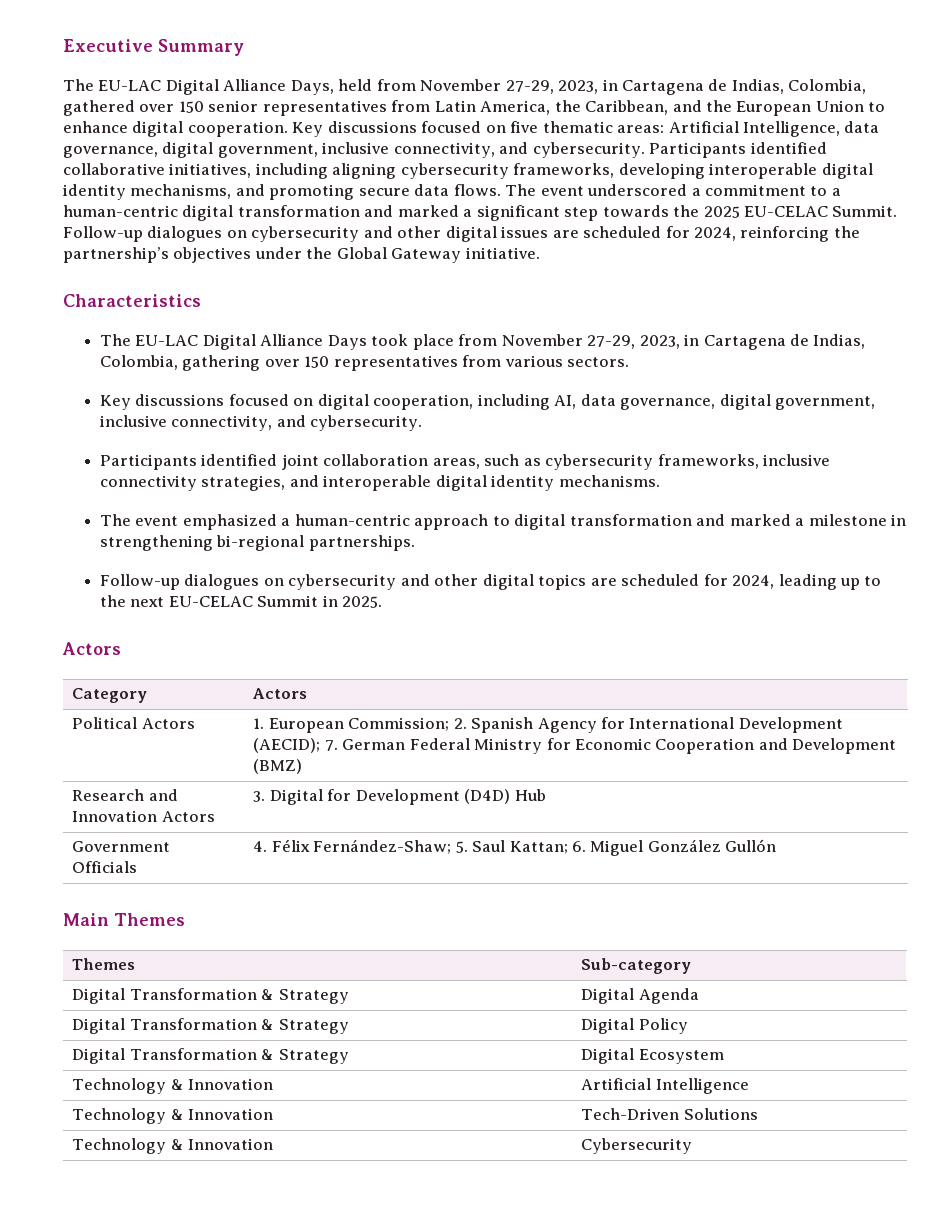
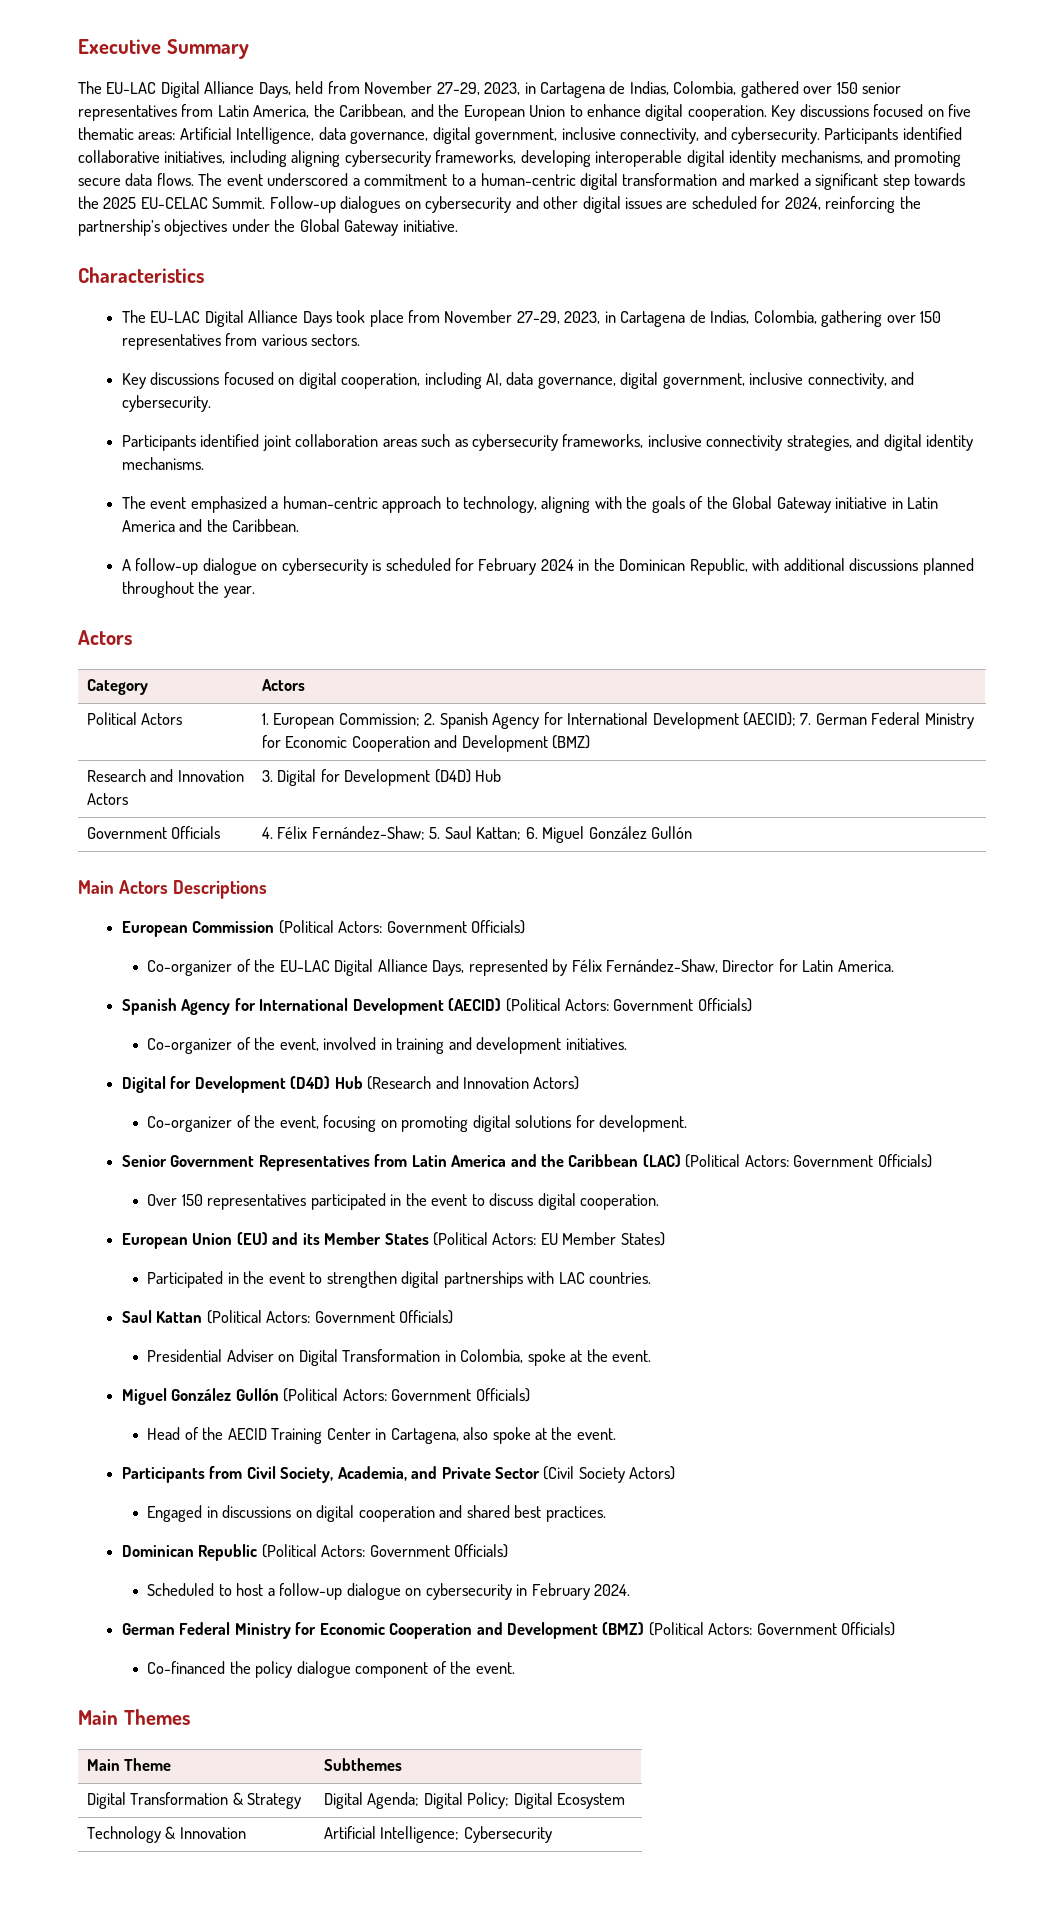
- Participants identified joint collaboration areas, such as cybersecurity frameworks, inclusive connectivity strategies, and interoperable digital identity mechanisms.
+ Participants identified joint collaboration areas such as cybersecurity frameworks, inclusive connectivity strategies, and digital identity mechanisms.
- The event emphasized a human-centric approach to digital transformation and marked a milestone in strengthening bi-regional partnerships.
- Follow-up dialogues on cybersecurity and other digital topics are scheduled for 2024, leading up to the next EU-CELAC Summit in 2025.
+ The event emphasized a human-centric approach to technology, aligning with the goals of the Global Gateway initiative in Latin America and the Caribbean.
+ A follow-up dialogue on cybersecurity is scheduled for February 2024 in the Dominican Republic, with additional discussions planned throughout the year.
+ Main Actors Descriptions
+ European Commission (Political Actors: Government Officials)
+ Co-organizer of the EU-LAC Digital Alliance Days, represented by Félix Fernández-Shaw, Director for Latin America.
+ Spanish Agency for International Development (AECID) (Political Actors: Government Officials)
+ Co-organizer of the event, involved in training and development initiatives.
+ Digital for Development (D4D) Hub (Research and Innovation Actors)
+ Co-organizer of the event, focusing on promoting digital solutions for development.
+ Senior Government Representatives from Latin America and the Caribbean (LAC) (Political Actors: Government Officials)
+ Over 150 representatives participated in the event to discuss digital cooperation.
+ European Union (EU) and its Member States (Political Actors: EU Member States)
+ Participated in the event to strengthen digital partnerships with LAC countries.
+ Saul Kattan (Political Actors: Government Officials)
+ Presidential Adviser on Digital Transformation in Colombia, spoke at the event.
+ Miguel González Gullón (Political Actors: Government Officials)
+ Head of the AECID Training Center in Cartagena, also spoke at the event.
+ Participants from Civil Society, Academia, and Private Sector (Civil Society Actors)
+ Engaged in discussions on digital cooperation and shared best practices.
+ Dominican Republic (Political Actors: Government Officials)
+ Scheduled to host a follow-up dialogue on cybersecurity in February 2024.
+ German Federal Ministry for Economic Cooperation and Development (BMZ) (Political Actors: Government Officials)
+ Co-financed the policy dialogue component of the event.
- Themes | Sub-category
- Digital Transformation & Strategy | Digital Agenda
- Digital Transformation & Strategy | Digital Policy
- Digital Transformation & Strategy | Digital Ecosystem
+ Main Theme | Subthemes
+ Digital Transformation & Strategy | Digital Agenda; Digital Policy; Digital Ecosystem
- Technology & Innovation | Artificial Intelligence
- Technology & Innovation | Tech-Driven Solutions
- Technology & Innovation | Cybersecurity
+ Technology & Innovation | Artificial Intelligence; Cybersecurity

